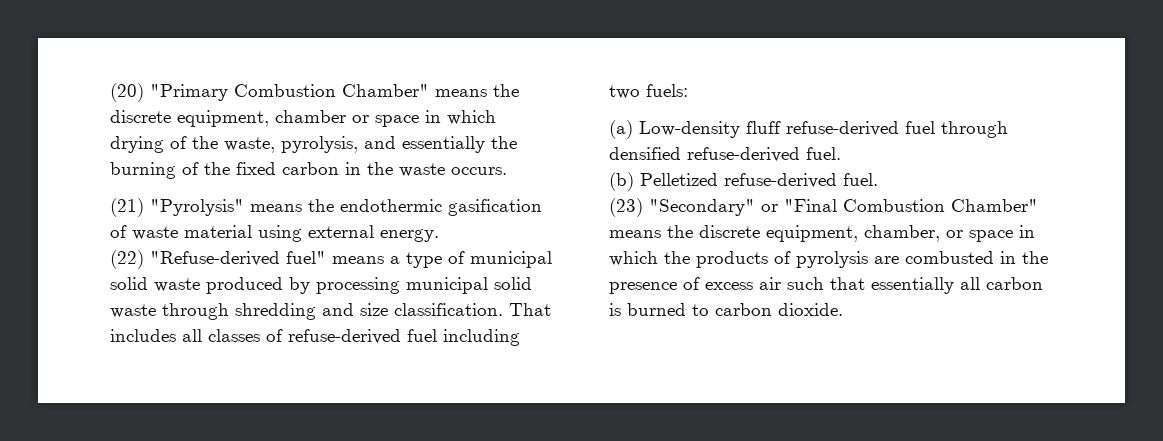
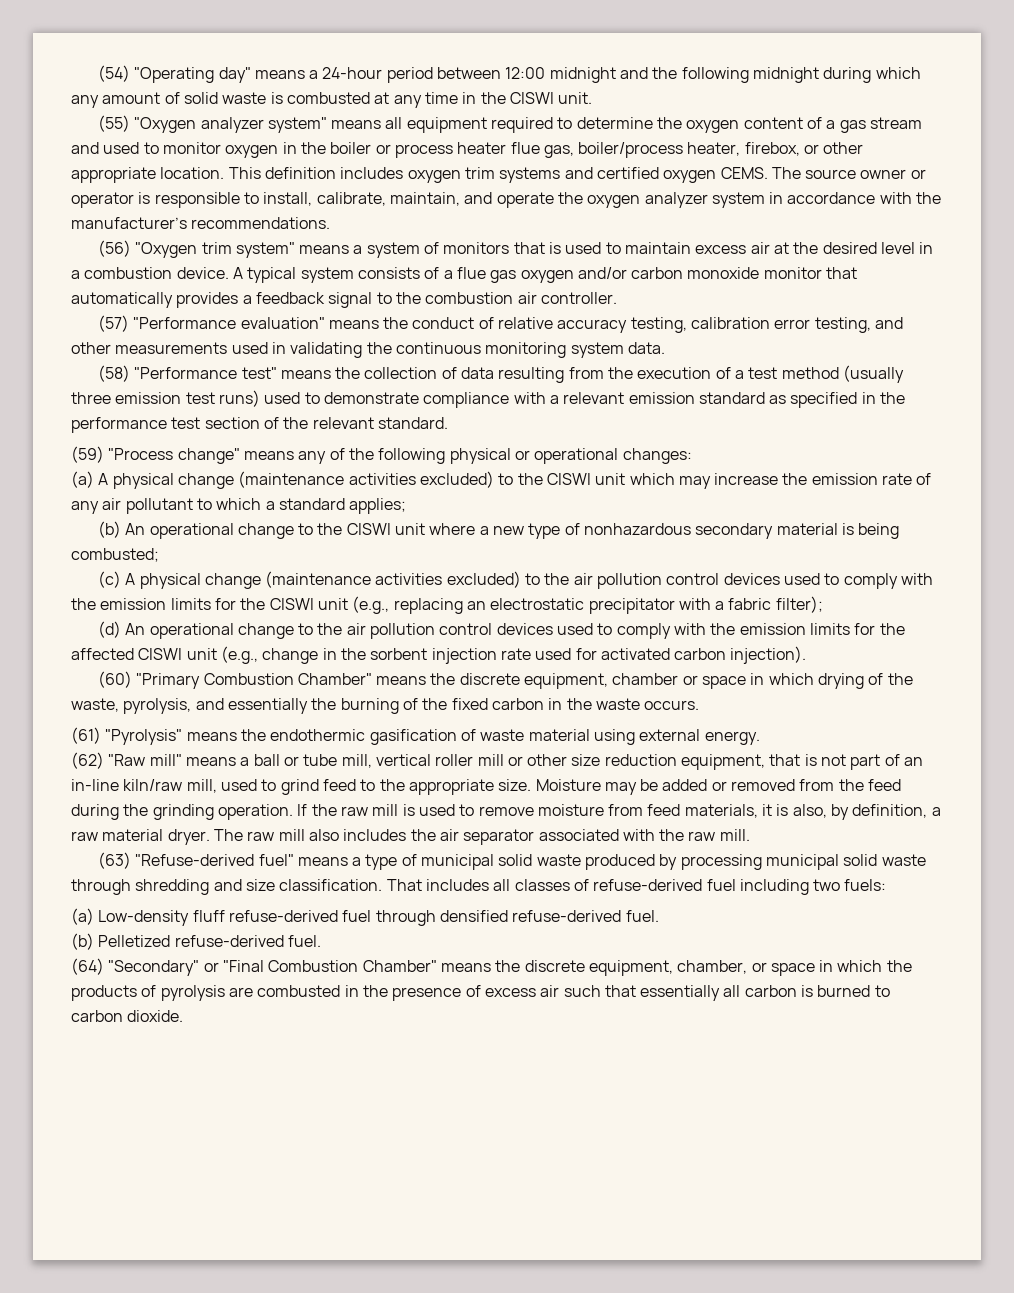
- (20) "Primary Combustion Chamber" means the discrete equipment, chamber or space in which drying of the waste, pyrolysis, and essentially the burning of the fixed carbon in the waste occurs.
+ (54) "Operating day" means a 24-hour period between 12:00 midnight and the following midnight during which any amount of solid waste is combusted at any time in the CISWI unit.
+ (55) "Oxygen analyzer system" means all equipment required to determine the oxygen content of a gas stream and used to monitor oxygen in the boiler or process heater flue gas, boiler/process heater, firebox, or other appropriate location. This definition includes oxygen trim systems and certified oxygen CEMS. The source owner or operator is responsible to install, calibrate, maintain, and operate the oxygen analyzer system in accordance with the manufacturer’s recommendations.
+ (56) "Oxygen trim system" means a system of monitors that is used to maintain excess air at the desired level in a combustion device. A typical system consists of a flue gas oxygen and/or carbon monoxide monitor that automatically provides a feedback signal to the combustion air controller.
+ (57) "Performance evaluation" means the conduct of relative accuracy testing, calibration error testing, and other measurements used in validating the continuous monitoring system data.
+ (58) "Performance test" means the collection of data resulting from the execution of a test method (usually three emission test runs) used to demonstrate compliance with a relevant emission standard as specified in the performance test section of the relevant standard.
+ (59) "Process change" means any of the following physical or operational changes:
+ (a) A physical change (maintenance activities excluded) to the CISWI unit which may increase the emission rate of any air pollutant to which a standard applies;
+ (b) An operational change to the CISWI unit where a new type of nonhazardous secondary material is being combusted;
+ (c) A physical change (maintenance activities excluded) to the air pollution control devices used to comply with the emission limits for the CISWI unit (e.g., replacing an electrostatic precipitator with a fabric filter);
+ (d) An operational change to the air pollution control devices used to comply with the emission limits for the affected CISWI unit (e.g., change in the sorbent injection rate used for activated carbon injection).
+ (60) "Primary Combustion Chamber" means the discrete equipment, chamber or space in which drying of the waste, pyrolysis, and essentially the burning of the fixed carbon in the waste occurs.
- (21) "Pyrolysis" means the endothermic gasification of waste material using external energy.
+ (61) "Pyrolysis" means the endothermic gasification of waste material using external energy.
- (22) "Refuse-derived fuel" means a type of municipal solid waste produced by processing municipal solid waste through shredding and size classification.
+ (62) "Raw mill" means a ball or tube mill, vertical roller mill or other size reduction equipment, that is not part of an in-line kiln/raw mill, used to grind feed to the appropriate size. Moisture may be added or removed from the feed during the grinding operation. If the raw mill is used to remove moisture from feed materials, it is also, by definition, a raw material dryer. The raw mill also includes the air separator associated with the raw mill.
+ (63) "Refuse-derived fuel" means a type of municipal solid waste produced by processing municipal solid waste through shredding and size classification.
- (23) "Secondary" or "Final Combustion Chamber" means the discrete equipment, chamber, or space in which the products of pyrolysis are combusted in the presence of excess air such that essentially all carbon is burned to carbon dioxide.
+ (64) "Secondary" or "Final Combustion Chamber" means the discrete equipment, chamber, or space in which the products of pyrolysis are combusted in the presence of excess air such that essentially all carbon is burned to carbon dioxide.

